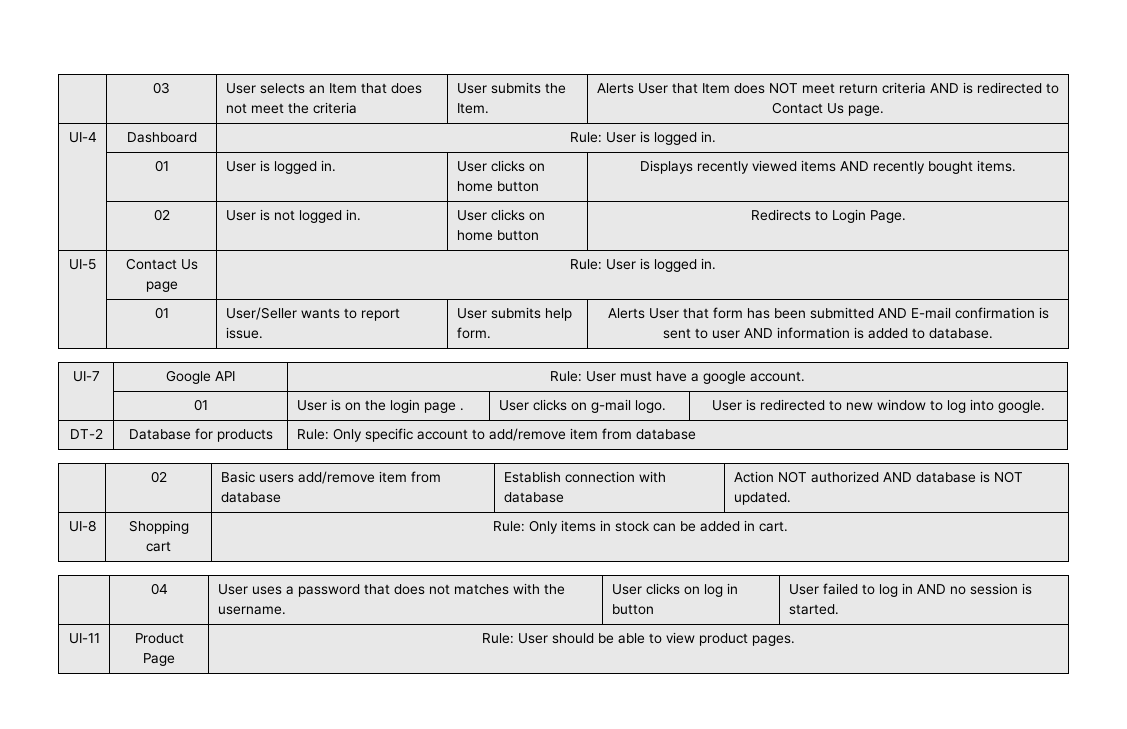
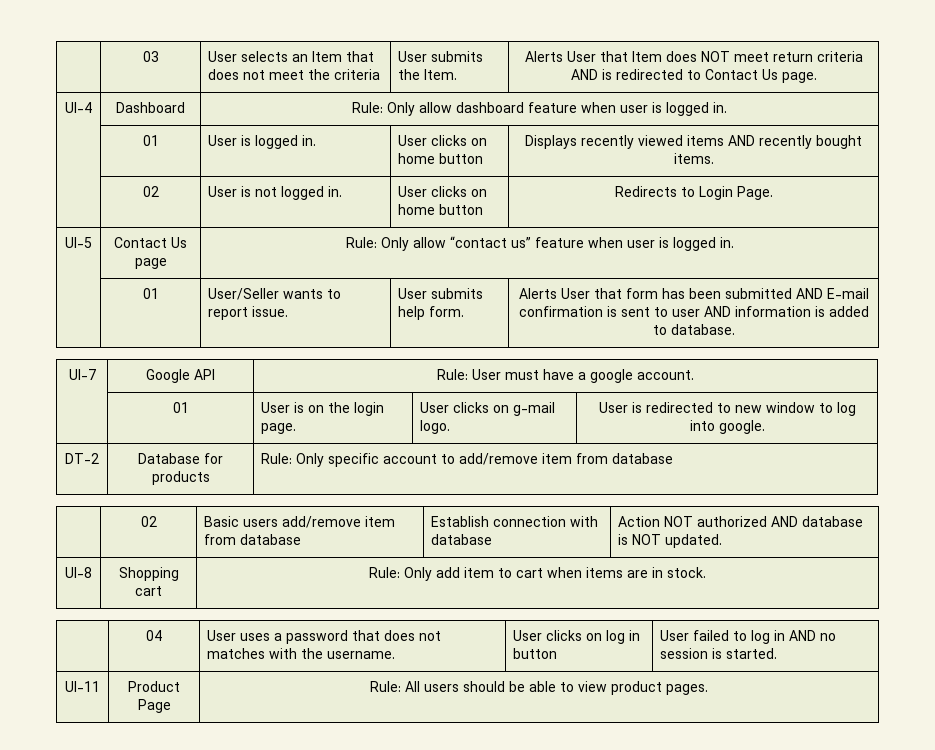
- UI-4 | Dashboard | Rule: User is logged in.
+ UI-4 | Dashboard | Rule: Only allow dashboard feature when user is logged in.
- UI-5 | Contact Us page | Rule: User is logged in.
+ UI-5 | Contact Us page | Rule: Only allow “contact us” feature when user is logged in.
- | 01 | User is on the login page . | User clicks on g-mail logo. | User is redirected to new window to log into google.
+ | 01 | User is on the login page. | User clicks on g-mail logo. | User is redirected to new window to log into google.
- UI-8 | Shopping cart | Rule: Only items in stock can be added in cart.
+ UI-8 | Shopping cart | Rule: Only add item to cart when items are in stock.
- UI-11 | Product Page | Rule: User should be able to view product pages.
+ UI-11 | Product Page | Rule: All users should be able to view product pages.

